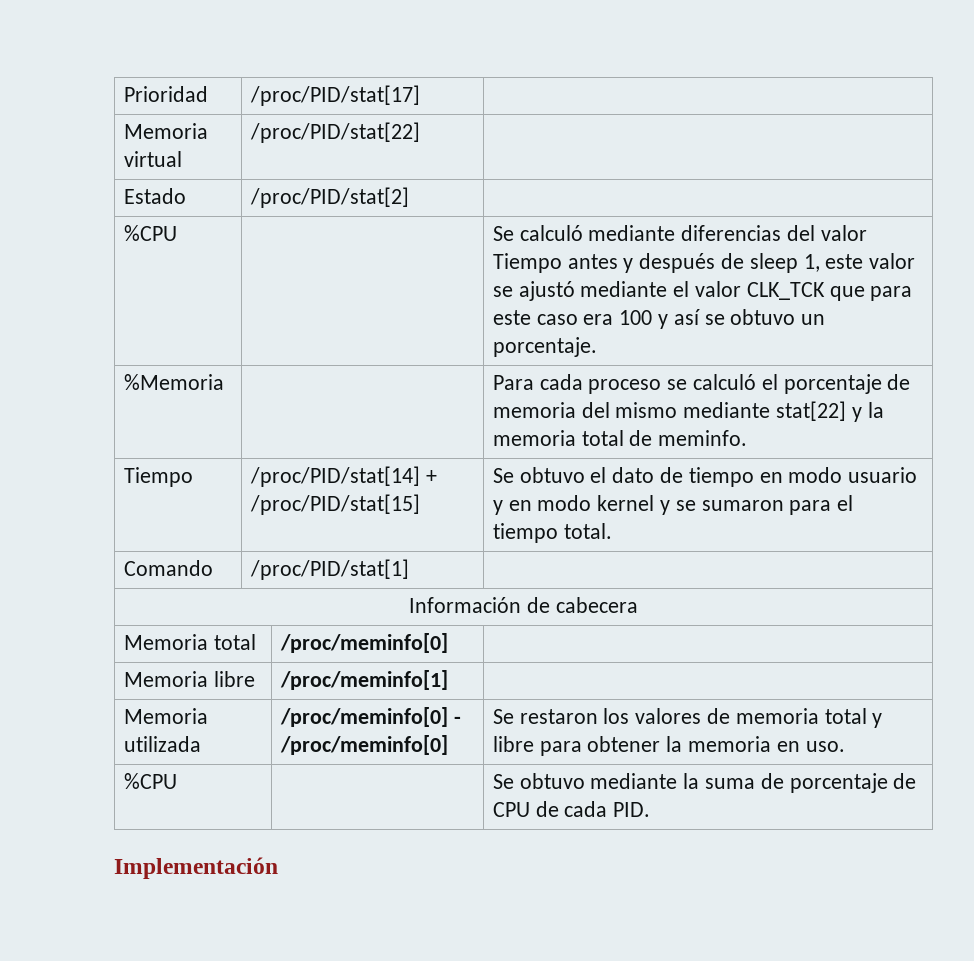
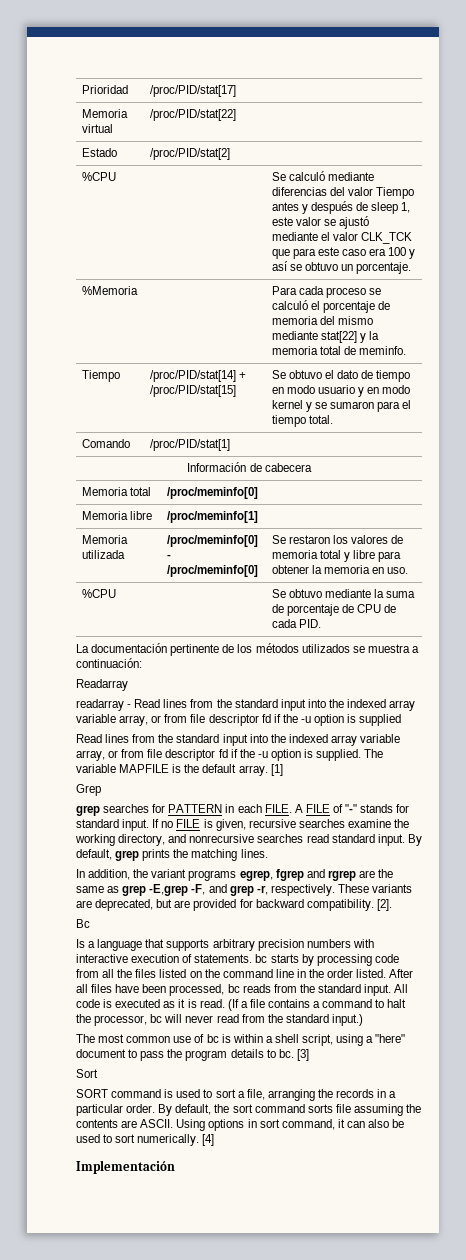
+ La documentación pertinente de los métodos utilizados se muestra a continuación:
+ Readarray
+ readarray - Read lines from the standard input into the indexed array variable array, or from file descriptor fd if the -u option is supplied
+ Read lines from the standard input into the indexed array variable array, or from file descriptor fd if the -u option is supplied. The variable MAPFILE is the default array. [1]
+ Grep
+ grep searches for PATTERN in each FILE. A FILE of "-" stands for standard input. If no FILE is given, recursive searches examine the working directory, and nonrecursive searches read standard input. By default, grep prints the matching lines.
+ In addition, the variant programs egrep, fgrep and rgrep are the same as grep -E,grep -F, and grep -r, respectively. These variants are deprecated, but are provided for backward compatibility. [2].
+ Bc
+ Is a language that supports arbitrary precision numbers with interactive execution of statements. bc starts by processing code from all the files listed on the command line in the order listed. After all files have been processed, bc reads from the standard input. All code is executed as it is read. (If a file contains a command to halt the processor, bc will never read from the standard input.)
+ The most common use of bc is within a shell script, using a "here" document to pass the program details to bc. [3]
+ Sort
+ SORT command is used to sort a file, arranging the records in a particular order. By default, the sort command sorts file assuming the contents are ASCII. Using options in sort command, it can also be used to sort numerically. [4]

